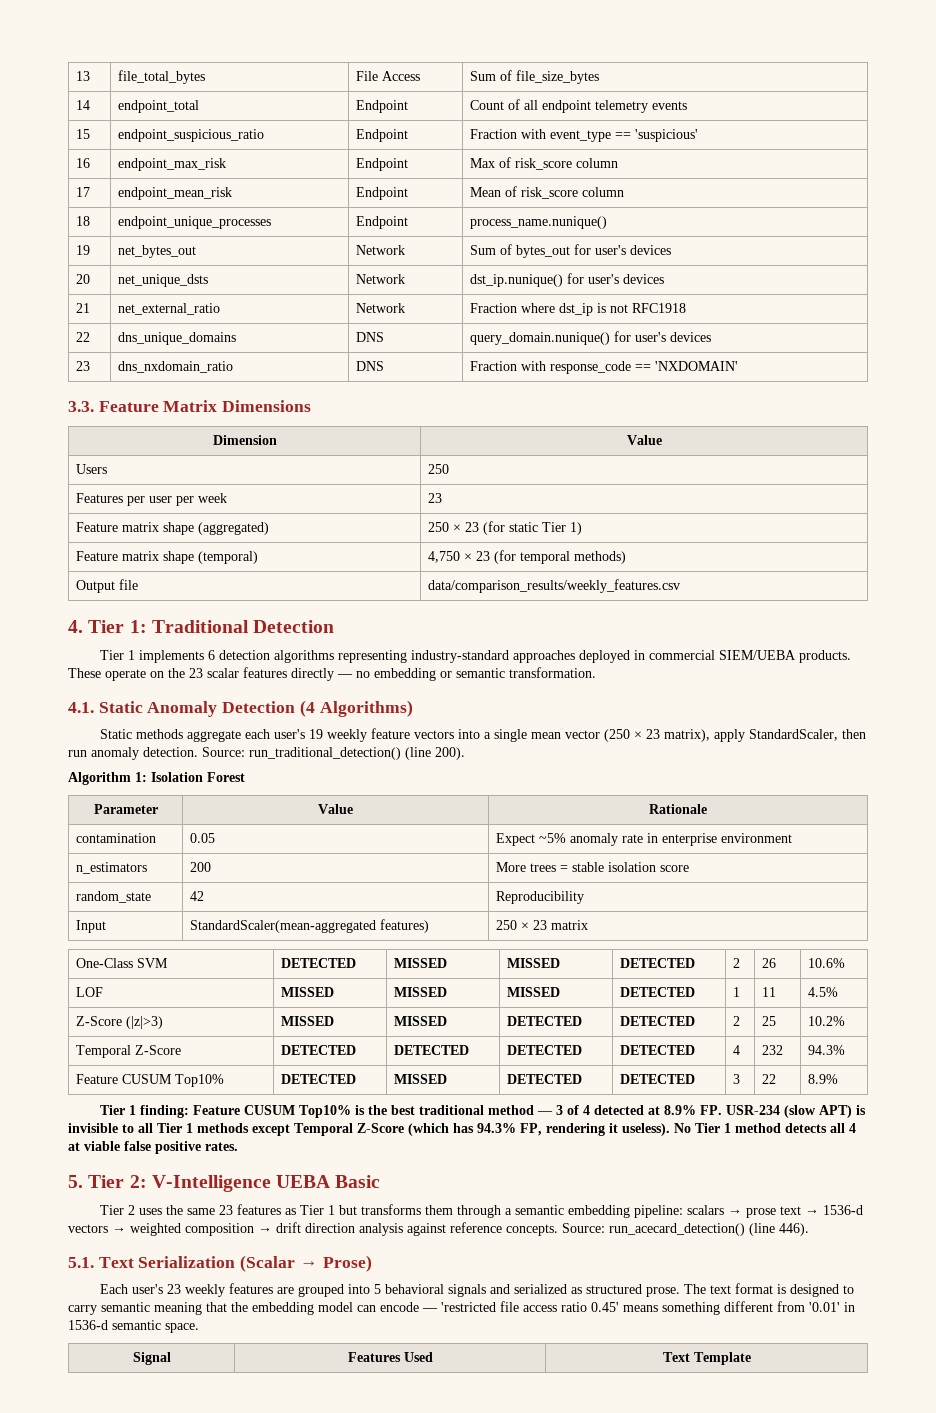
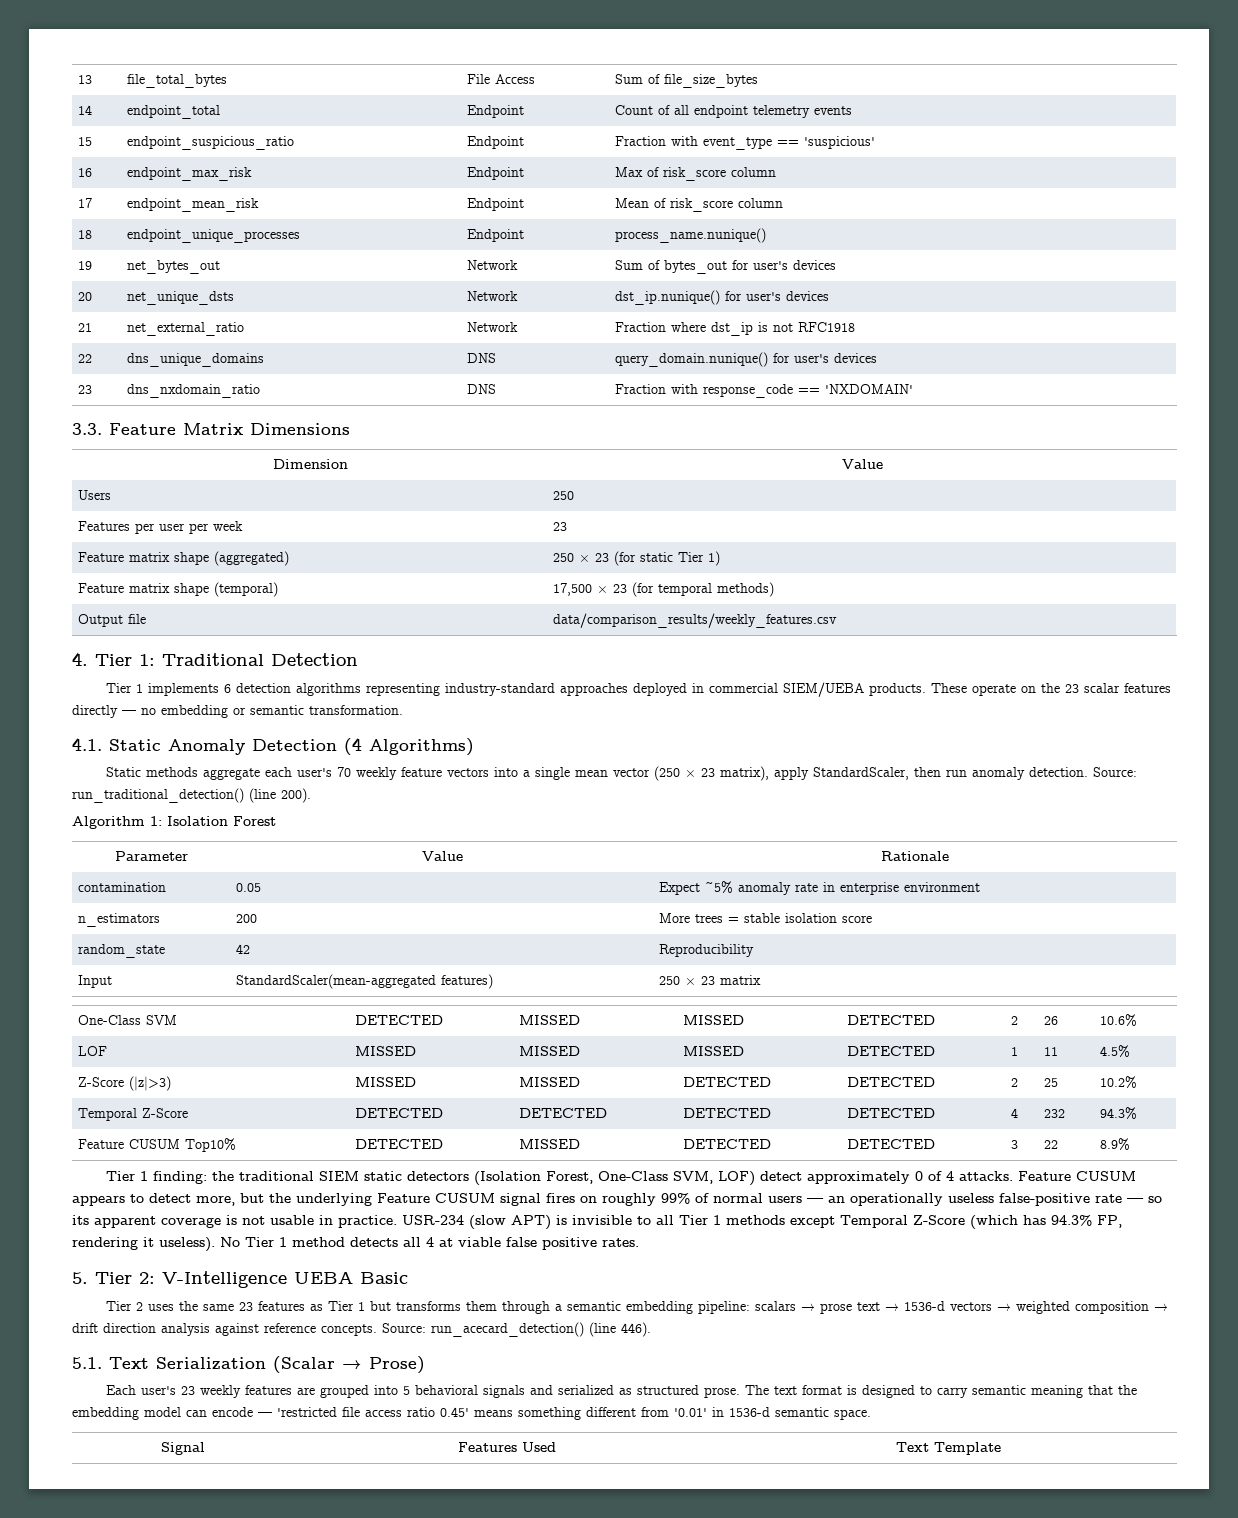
- Feature matrix shape (temporal) | 4,750 × 23 (for temporal methods)
+ Feature matrix shape (temporal) | 17,500 × 23 (for temporal methods)
- Static methods aggregate each user's 19 weekly feature vectors into a single mean vector (250 × 23 matrix), apply StandardScaler, then run anomaly detection.
+ Static methods aggregate each user's 70 weekly feature vectors into a single mean vector (250 × 23 matrix), apply StandardScaler, then run anomaly detection.
- Tier 1 finding: Feature CUSUM Top10% is the best traditional method — 3 of 4 detected at 8.9% FP. USR-234 (slow APT) is invisible to all Tier 1 methods except Temporal Z-Score (which has 94.3% FP, rendering it useless).
+ Tier 1 finding: the traditional SIEM static detectors (Isolation Forest, One-Class SVM, LOF) detect approximately 0 of 4 attacks. Feature CUSUM appears to detect more, but the underlying Feature CUSUM signal fires on roughly 99% of normal users — an operationally useless false-positive rate — so its apparent coverage is not usable in practice. USR-234 (slow APT) is invisible to all Tier 1 methods except Temporal Z-Score (which has 94.3% FP, rendering it useless).

